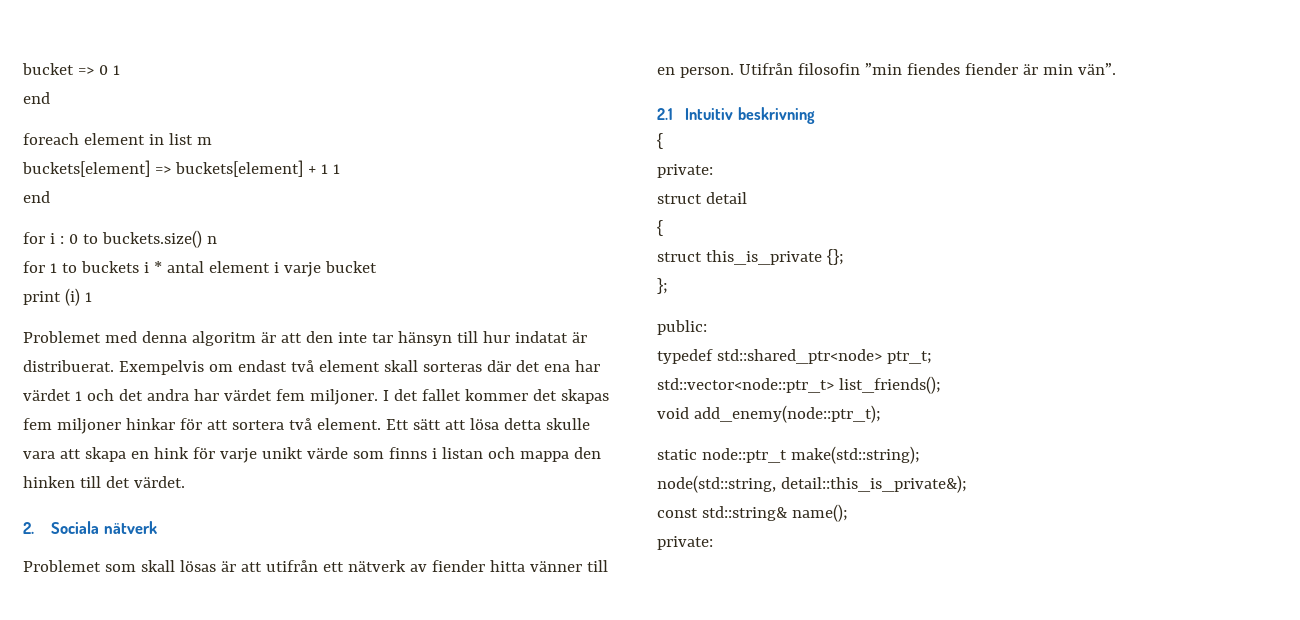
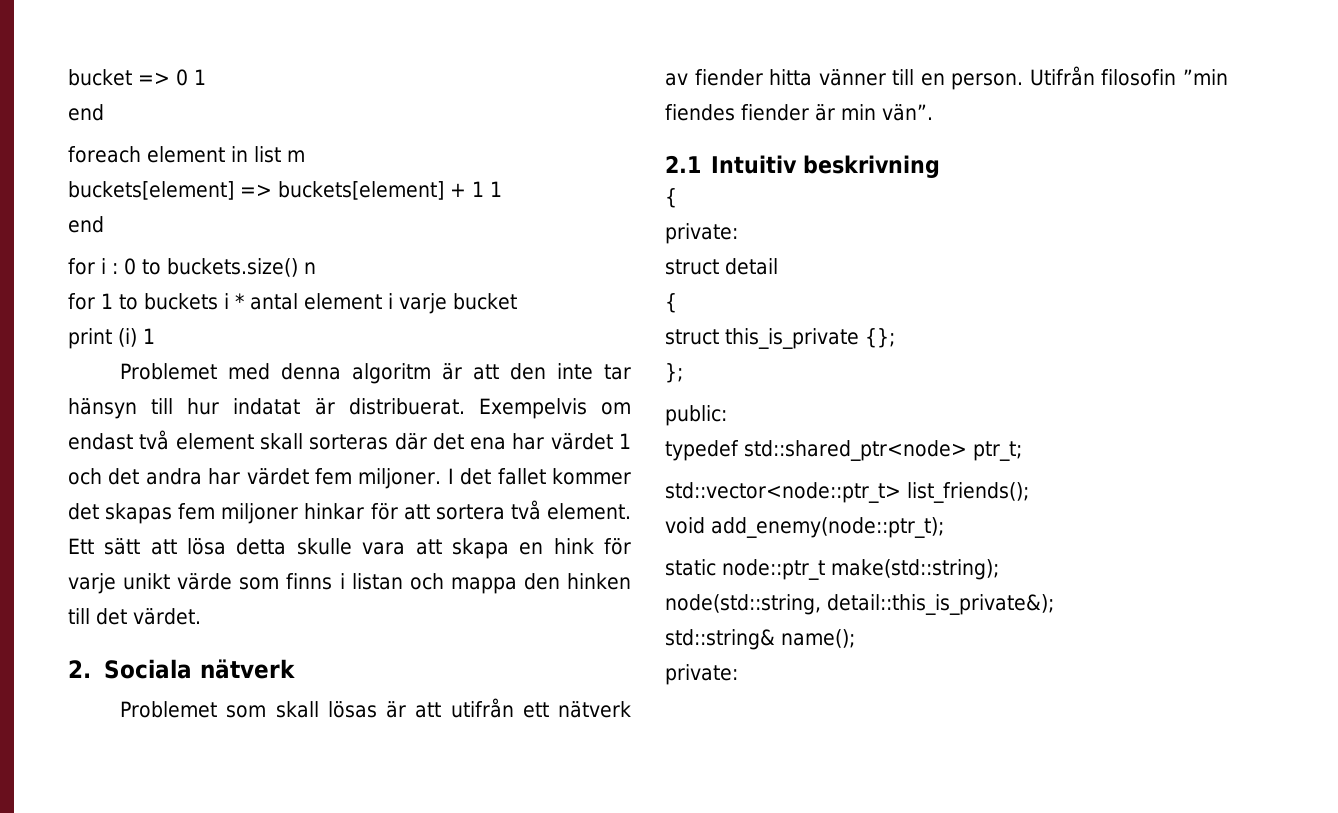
- const std::string& name();
+ std::string& name();

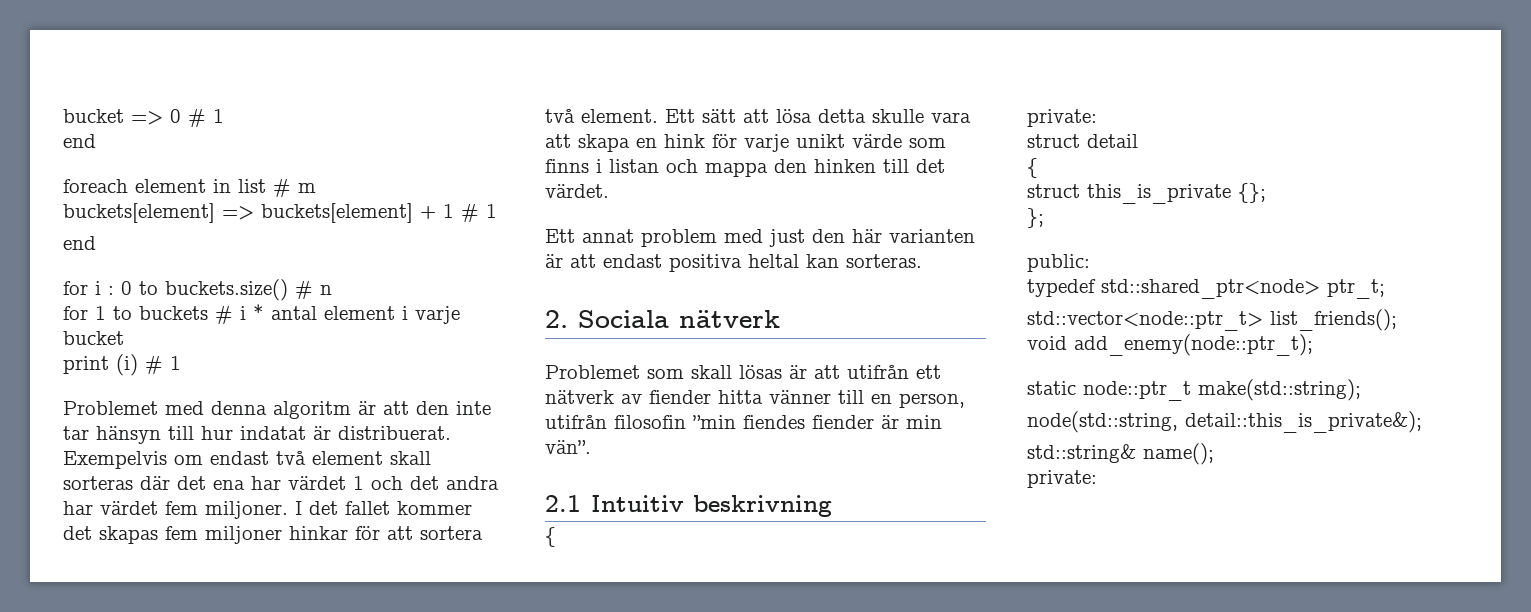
- bucket => 0 1
+ bucket => 0 # 1
- foreach element in list m
+ foreach element in list # m
- buckets[element] => buckets[element] + 1 1
+ buckets[element] => buckets[element] + 1 # 1
- for i : 0 to buckets.size() n
+ for i : 0 to buckets.size() # n
- for 1 to buckets i * antal element i varje bucket
+ for 1 to buckets # i * antal element i varje bucket
- print (i) 1
+ print (i) # 1
+ Ett annat problem med just den här varianten är att endast positiva heltal kan sorteras.
- Problemet som skall lösas är att utifrån ett nätverk av fiender hitta vänner till en person. Utifrån filosofin ”min fiendes fiender är min vän”.
+ Problemet som skall lösas är att utifrån ett nätverk av fiender hitta vänner till en person, utifrån filosofin ”min fiendes fiender är min vän”.

